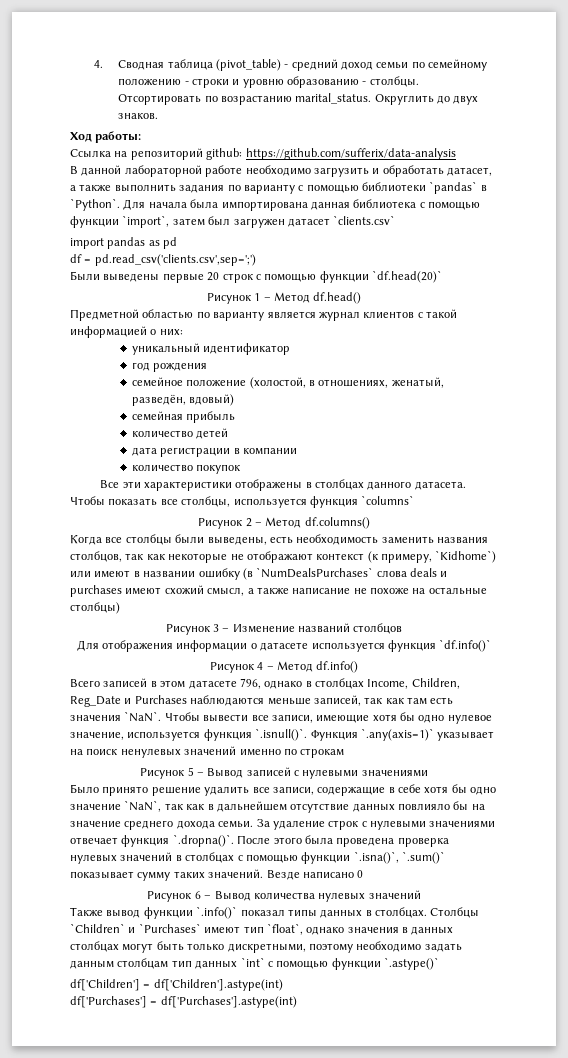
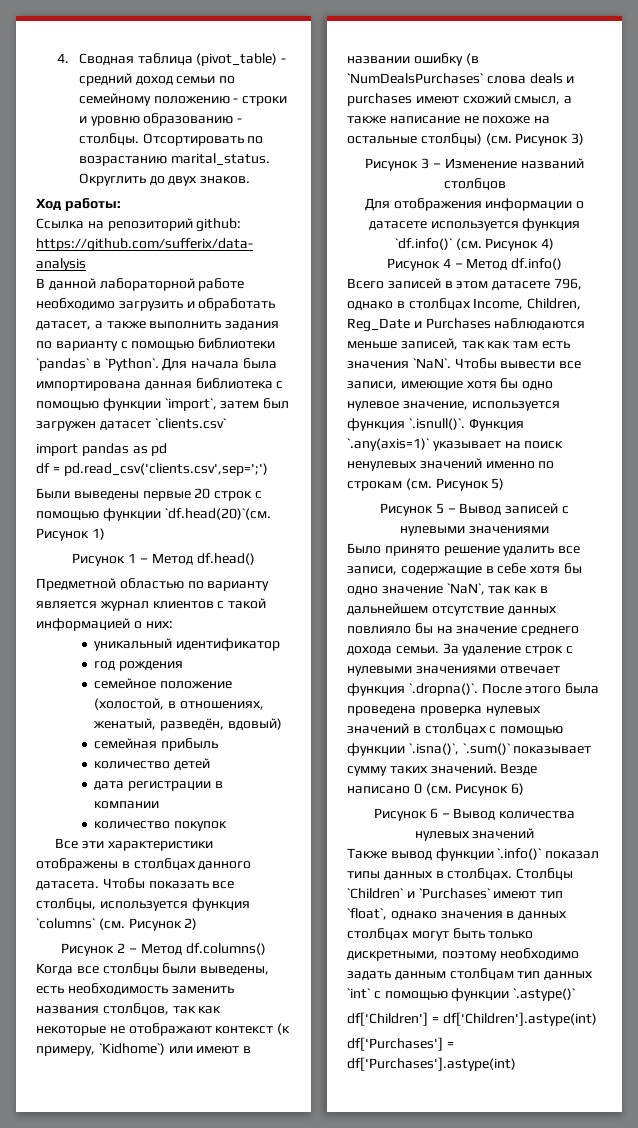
- Были выведены первые 20 строк с помощью функции `df.head(20)`
+ Были выведены первые 20 строк с помощью функции `df.head(20)`(см. Рисунок 1)
- Чтобы показать все столбцы, используется функция `columns`
+ Чтобы показать все столбцы, используется функция `columns` (см. Рисунок 2)
- Когда все столбцы были выведены, есть необходимость заменить названия столбцов, так как некоторые не отображают контекст (к примеру, `Kidhome`) или имеют в названии ошибку (в `NumDealsPurchases` слова deals и purchases имеют схожий смысл, а также написание не похоже на остальные столбцы)
+ Когда все столбцы были выведены, есть необходимость заменить названия столбцов, так как некоторые не отображают контекст (к примеру, `Kidhome`) или имеют в названии ошибку (в `NumDealsPurchases` слова deals и purchases имеют схожий смысл, а также написание не похоже на остальные столбцы) (см. Рисунок 3)
- Для отображения информации о датасете используется функция `df.info()`
+ Для отображения информации о датасете используется функция `df.info()` (см. Рисунок 4)
- Чтобы вывести все записи, имеющие хотя бы одно нулевое значение, используется функция `.isnull()`. Функция `.any(axis=1)` указывает на поиск ненулевых значений именно по строкам
+ Чтобы вывести все записи, имеющие хотя бы одно нулевое значение, используется функция `.isnull()`. Функция `.any(axis=1)` указывает на поиск ненулевых значений именно по строкам (см. Рисунок 5)
- Везде написано 0
+ Везде написано 0 (см. Рисунок 6)

